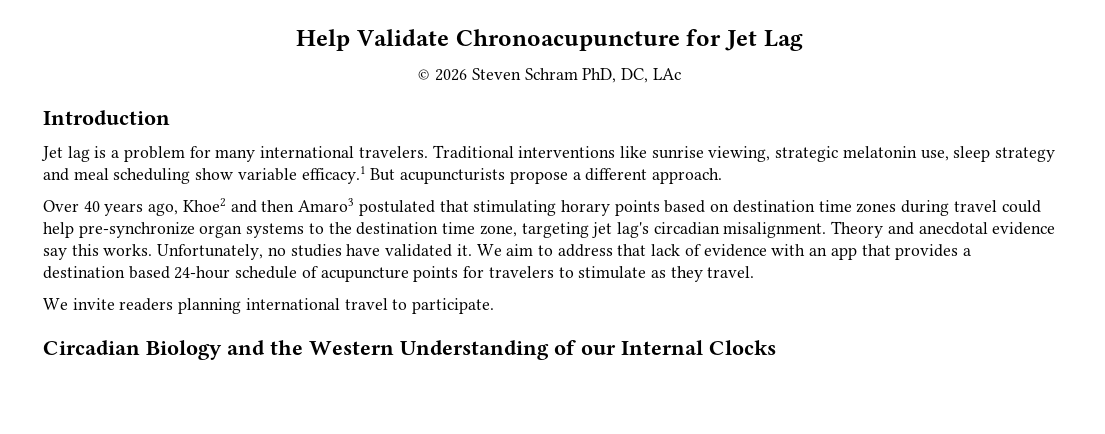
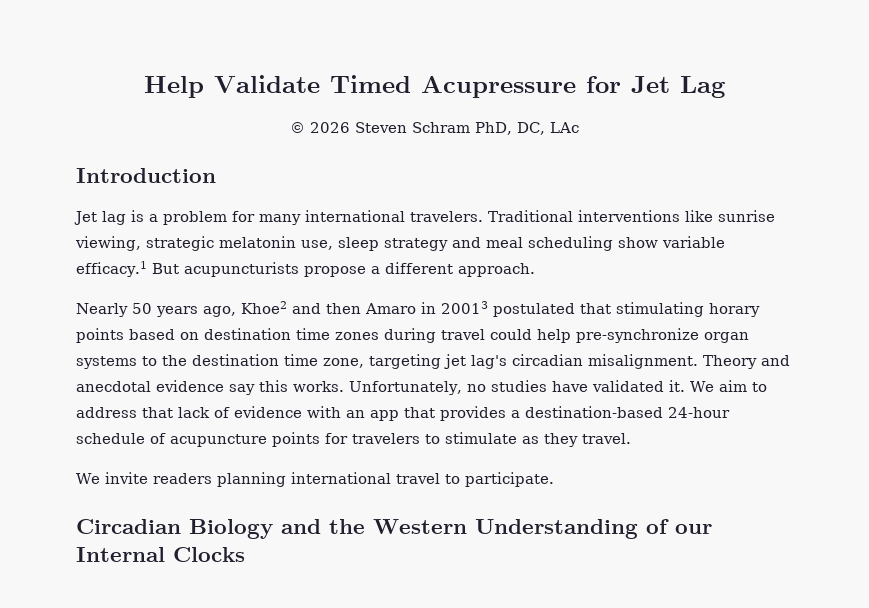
- Help Validate Chronoacupuncture for Jet Lag
+ Help Validate Timed Acupressure for Jet Lag
- Over 40 years ago, Khoe2 and then Amaro3 postulated that stimulating horary points based on destination time zones during travel could help pre-synchronize organ systems to the destination time zone, targeting jet lag's circadian misalignment.
+ Nearly 50 years ago, Khoe2 and then Amaro in 20013 postulated that stimulating horary points based on destination time zones during travel could help pre-synchronize organ systems to the destination time zone, targeting jet lag's circadian misalignment.
- We aim to address that lack of evidence with an app that provides a destination based 24-hour schedule of acupuncture points for travelers to stimulate as they travel.
+ We aim to address that lack of evidence with an app that provides a destination-based 24-hour schedule of acupuncture points for travelers to stimulate as they travel.

